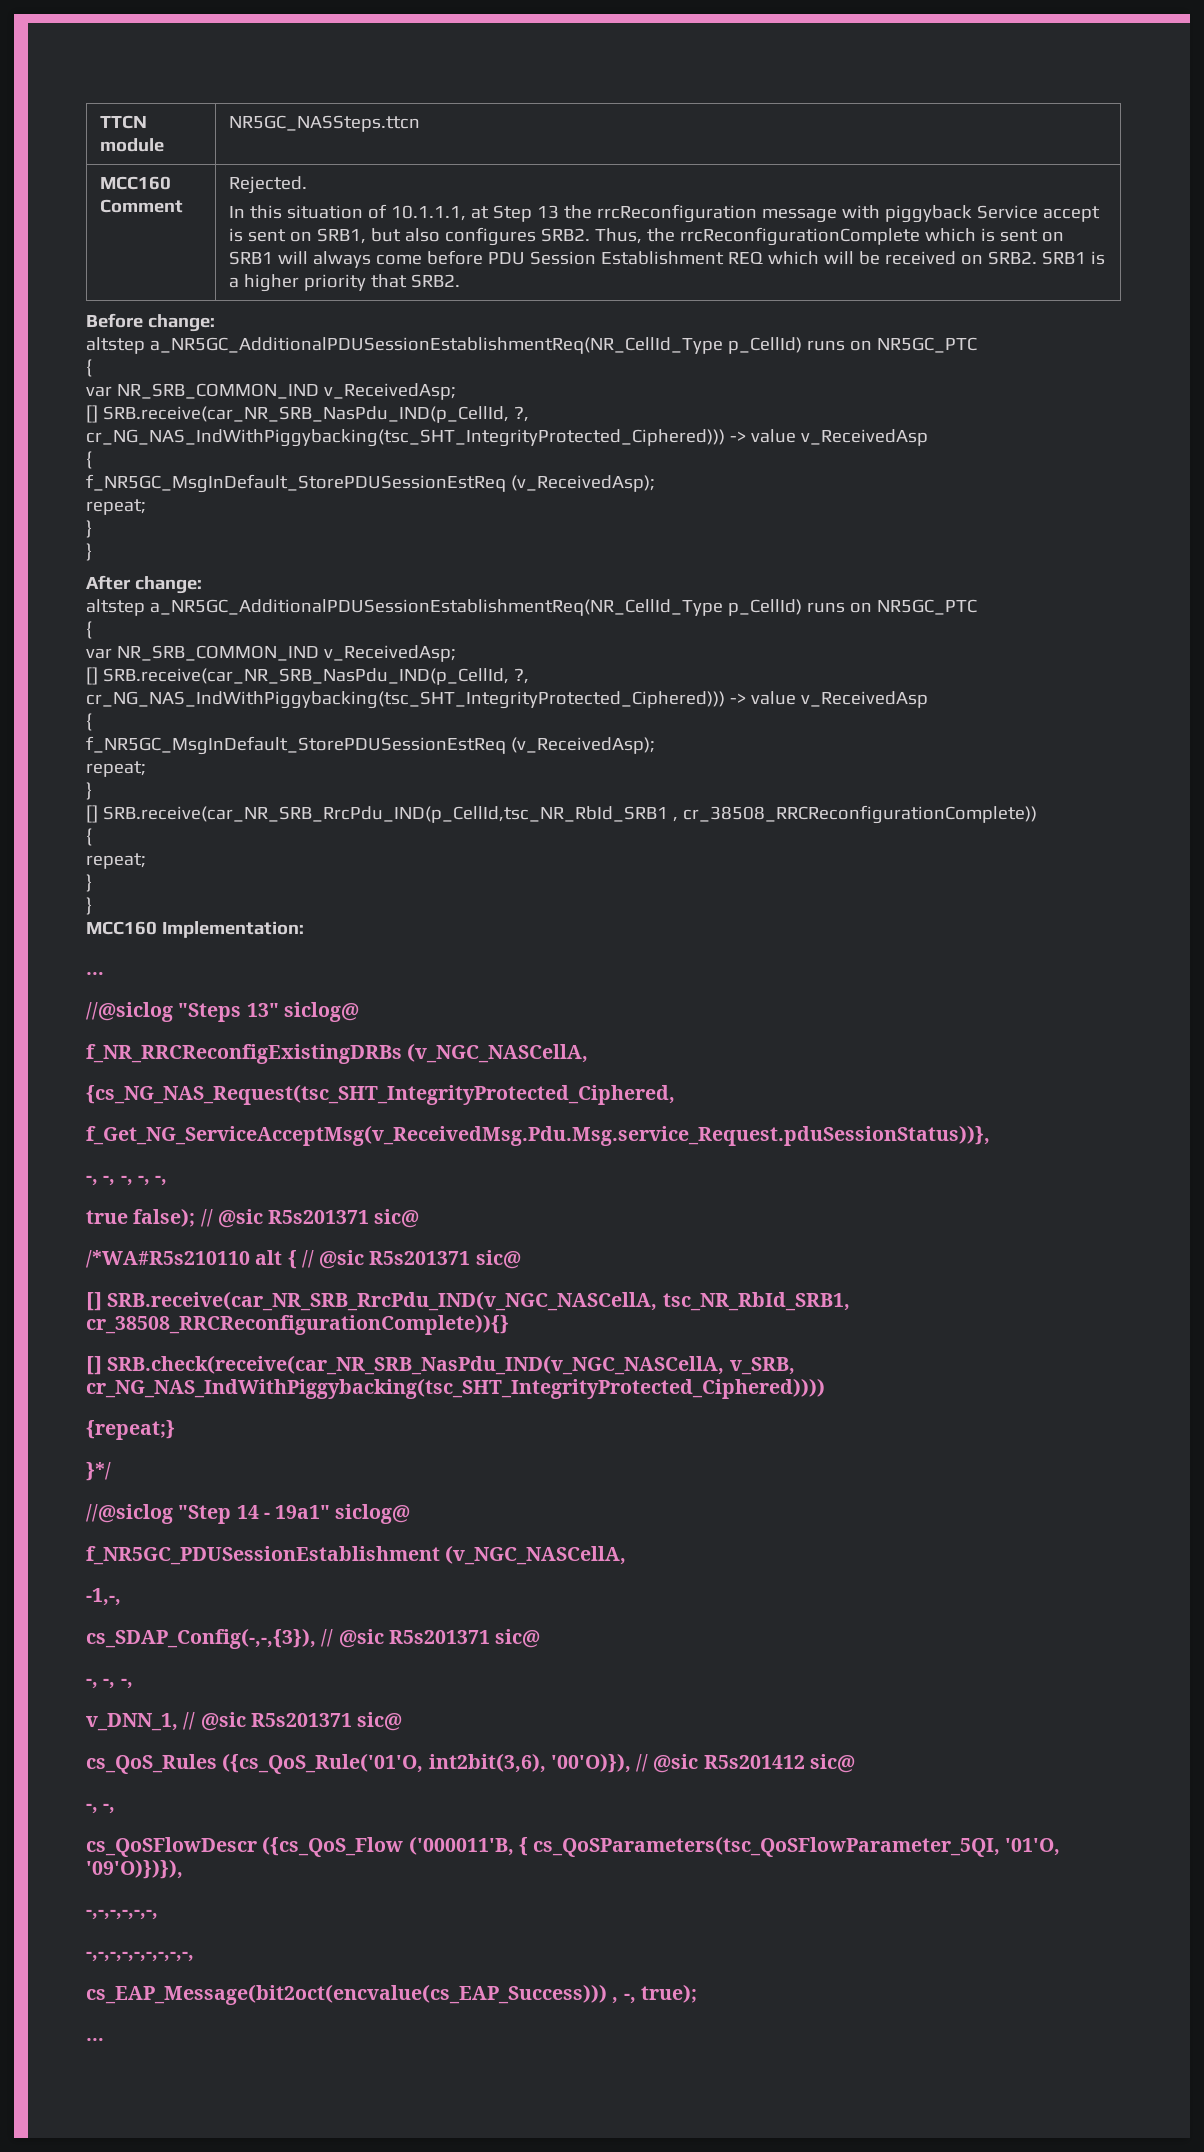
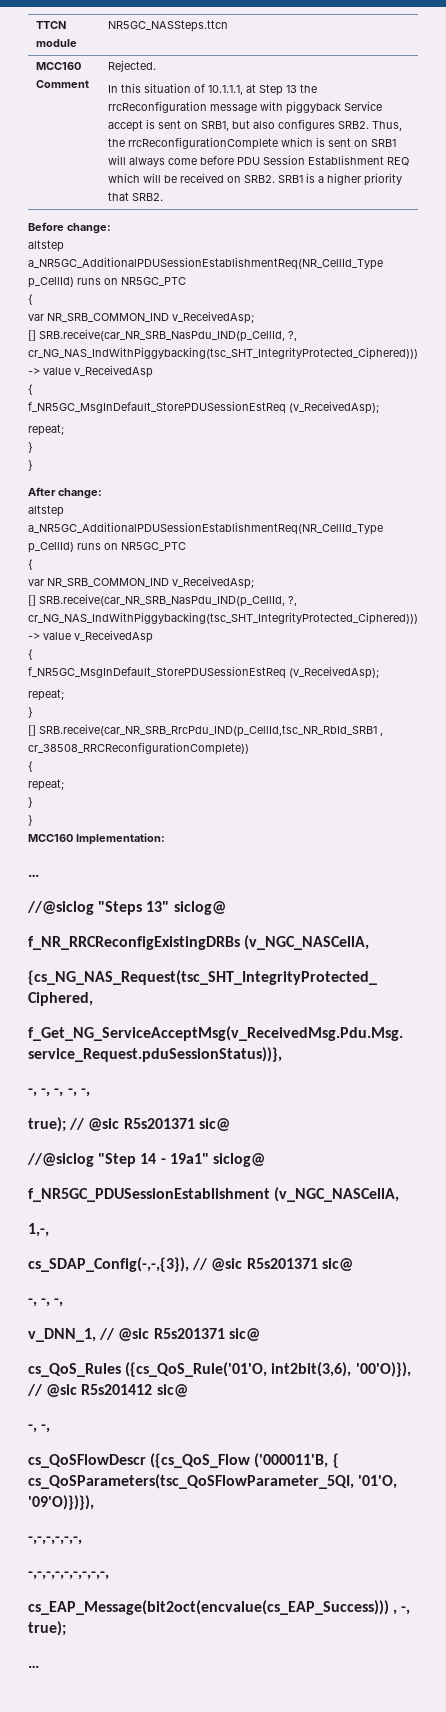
- true false); // @sic R5s201371 sic@
- /*WA#R5s210110 alt { // @sic R5s201371 sic@
- [] SRB.receive(car_NR_SRB_RrcPdu_IND(v_NGC_NASCellA, tsc_NR_RbId_SRB1, cr_38508_RRCReconfigurationComplete)){}
- [] SRB.check(receive(car_NR_SRB_NasPdu_IND(v_NGC_NASCellA, v_SRB, cr_NG_NAS_IndWithPiggybacking(tsc_SHT_IntegrityProtected_Ciphered))))
- {repeat;}
- }*/
+ true); // @sic R5s201371 sic@
- -1,-,
+ 1,-,

